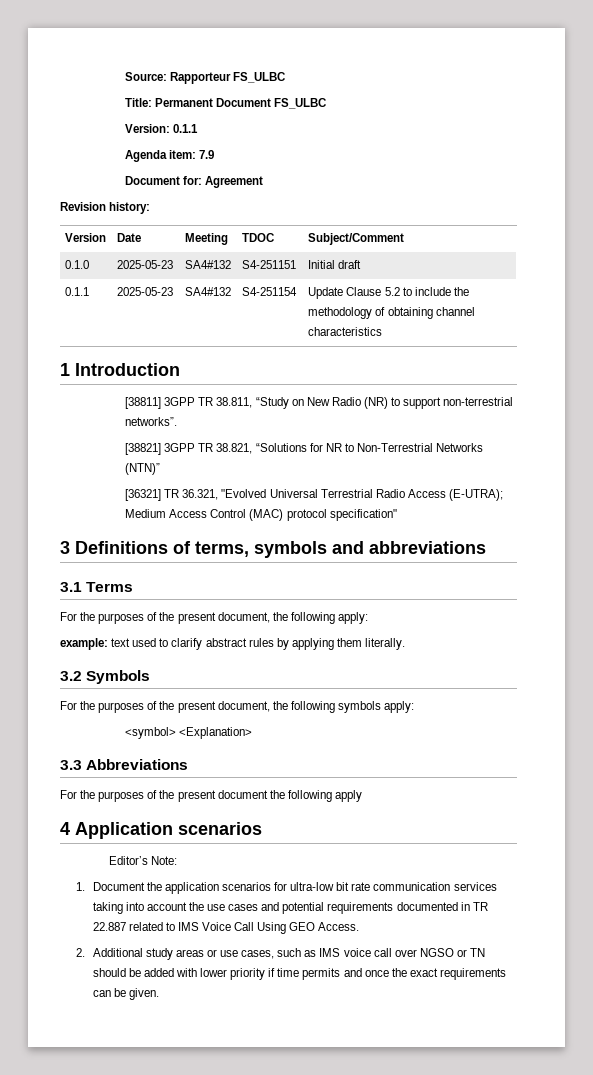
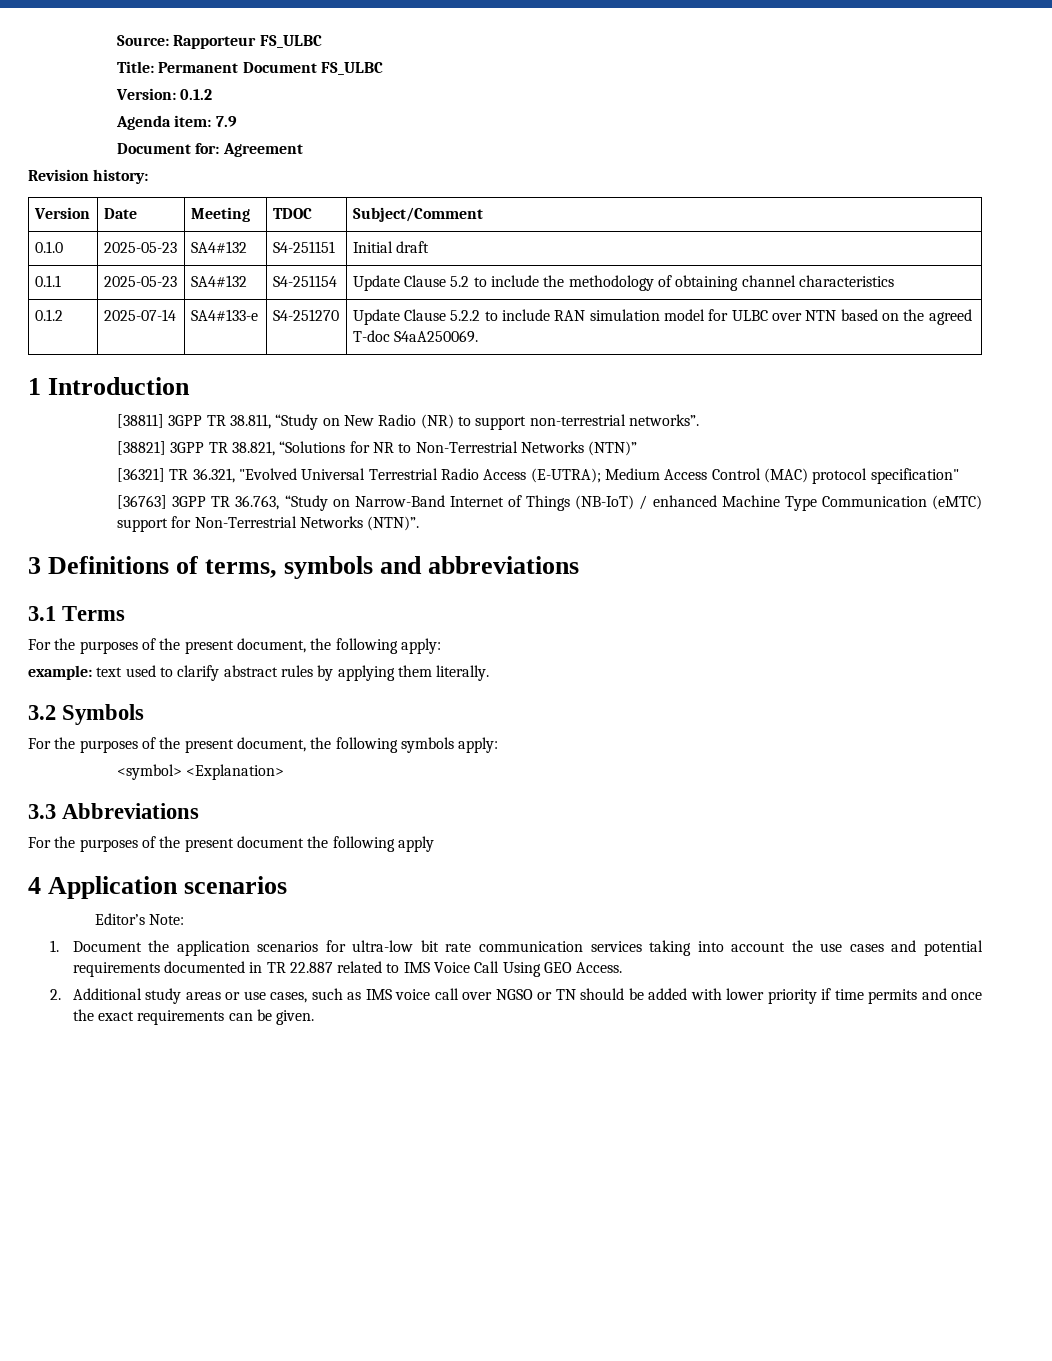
- Version: 0.1.1
+ Version: 0.1.2
+ 0.1.2 | 2025-07-14 | SA4#133-e | S4-251270 | Update Clause 5.2.2 to include RAN simulation model for ULBC over NTN based on the agreed T-doc S4aA250069.
+ [36763] 3GPP TR 36.763, “Study on Narrow-Band Internet of Things (NB-IoT) / enhanced Machine Type Communication (eMTC) support for Non-Terrestrial Networks (NTN)”.

